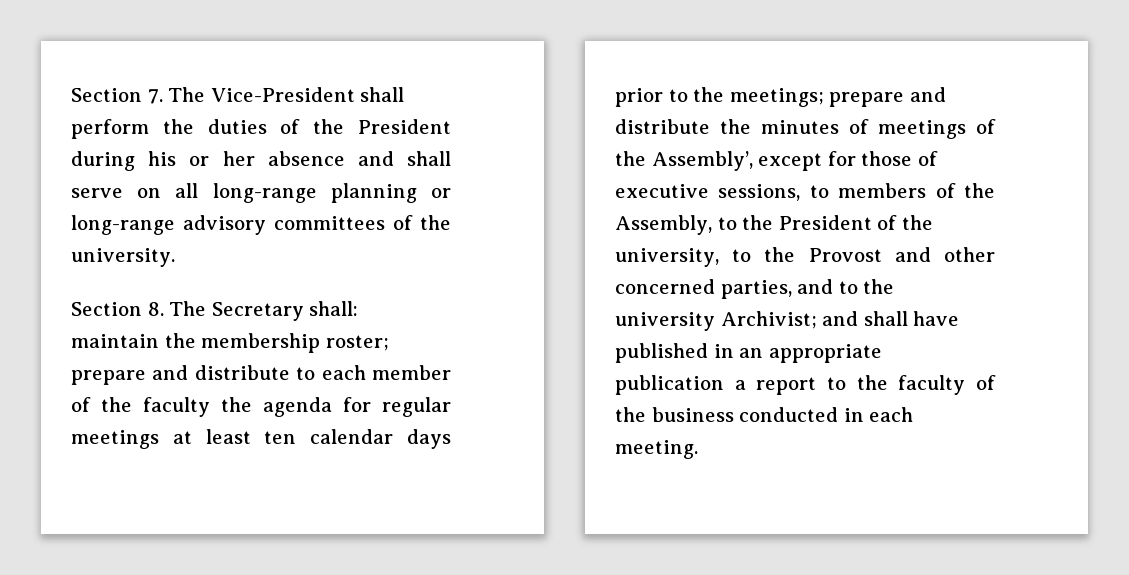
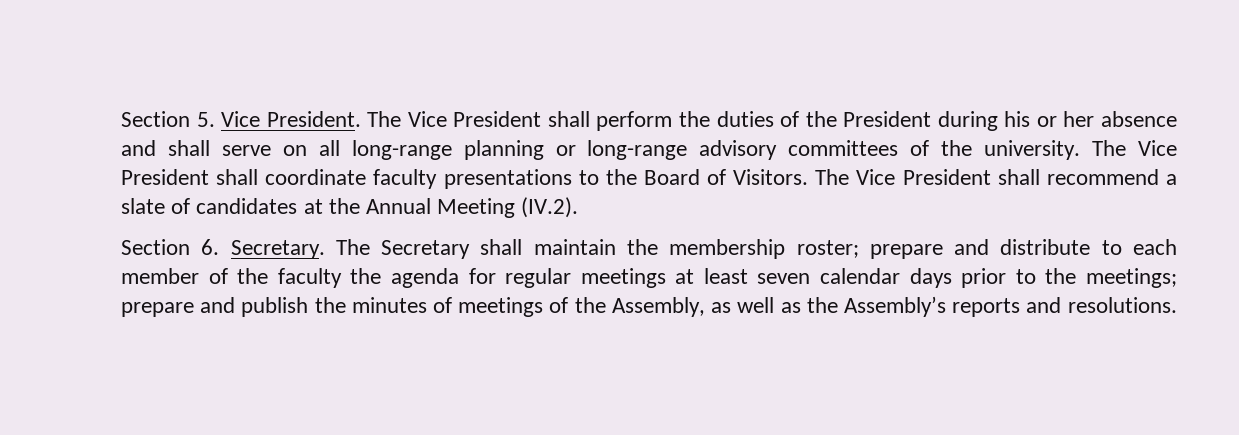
- Section 7. The Vice-President shall perform the duties of the President during his or her absence and shall serve on all long-range planning or long-range advisory committees of the university.
- Section 8. The Secretary shall: maintain the membership roster;
+ Section 5. Vice President. The Vice President shall perform the duties of the President during his or her absence and shall serve on all long-range planning or long-range advisory committees of the university. The Vice President shall coordinate faculty presentations to the Board of Visitors. The Vice President shall recommend a slate of candidates at the Annual Meeting (IV.2).
+ Section 6. Secretary. The Secretary shall maintain the membership roster;
- prepare and distribute to each member of the faculty the agenda for regular meetings at least ten calendar days prior to the meetings;
+ prepare and distribute to each member of the faculty the agenda for regular meetings at least seven calendar days prior to the meetings;
- prepare and distribute the minutes of meetings of the Assembly’, except for those of executive sessions, to members of the Assembly, to the President of the university, to the Provost and other concerned parties, and to the university Archivist; and shall have published in an appropriate publication a report to the faculty of the business conducted in each meeting.
+ prepare and publish the minutes of meetings of the Assembly, as well as the Assembly’s reports and resolutions.

